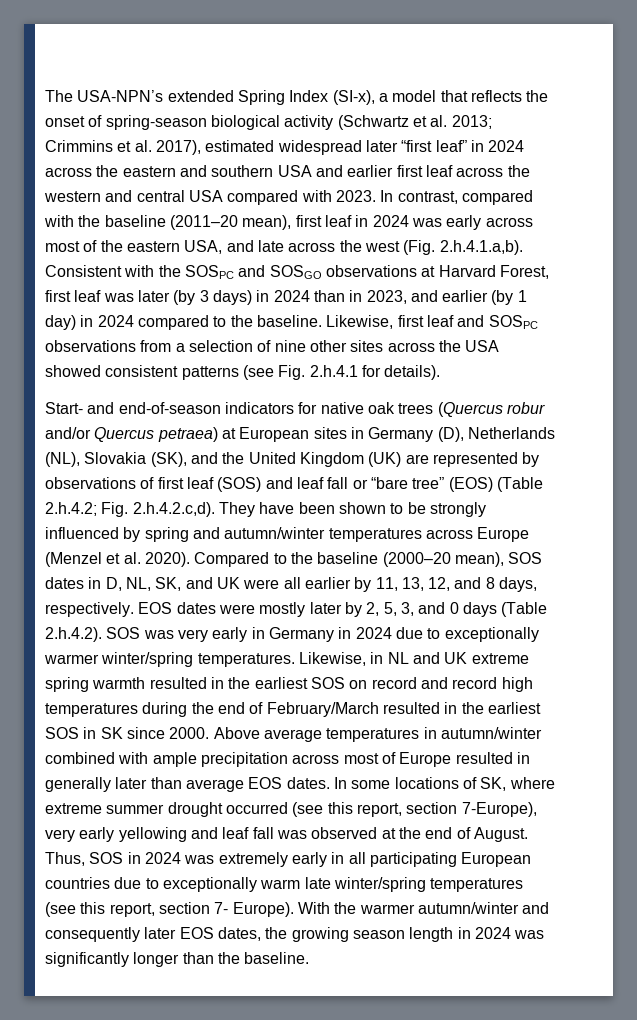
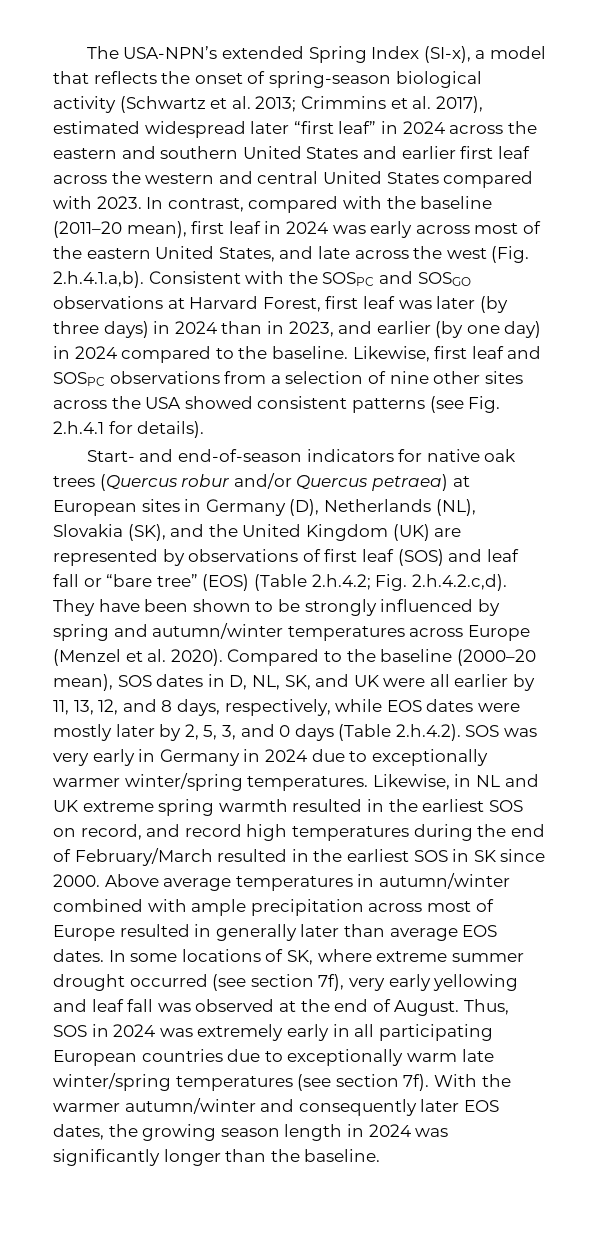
- The USA-NPN’s extended Spring Index (SI-x), a model that reflects the onset of spring-season biological activity (Schwartz et al. 2013; Crimmins et al. 2017), estimated widespread later “first leaf” in 2024 across the eastern and southern USA and earlier first leaf across the western and central USA compared with 2023.
+ The USA-NPN’s extended Spring Index (SI-x), a model that reflects the onset of spring-season biological activity (Schwartz et al. 2013; Crimmins et al. 2017), estimated widespread later “first leaf” in 2024 across the eastern and southern United States and earlier first leaf across the western and central United States compared with 2023.
- In contrast, compared with the baseline (2011–20 mean), first leaf in 2024 was early across most of the eastern USA, and late across the west (Fig. 2.h.4.1.a,b). Consistent with the SOSPC and SOSGO observations at Harvard Forest, first leaf was later (by 3 days) in 2024 than in 2023, and earlier (by 1 day) in 2024 compared to the baseline.
+ In contrast, compared with the baseline (2011–20 mean), first leaf in 2024 was early across most of the eastern United States, and late across the west (Fig. 2.h.4.1.a,b). Consistent with the SOSPC and SOSGO observations at Harvard Forest, first leaf was later (by three days) in 2024 than in 2023, and earlier (by one day) in 2024 compared to the baseline.
- Compared to the baseline (2000–20 mean), SOS dates in D, NL, SK, and UK were all earlier by 11, 13, 12, and 8 days, respectively. EOS dates were mostly later by 2, 5, 3, and 0 days (Table 2.h.4.2). SOS was very early in Germany in 2024 due to exceptionally warmer winter/spring temperatures.
+ Compared to the baseline (2000–20 mean), SOS dates in D, NL, SK, and UK were all earlier by 11, 13, 12, and 8 days, respectively, while EOS dates were mostly later by 2, 5, 3, and 0 days (Table 2.h.4.2). SOS was very early in Germany in 2024 due to exceptionally warmer winter/spring temperatures.
- Likewise, in NL and UK extreme spring warmth resulted in the earliest SOS on record and record high temperatures during the end of February/March resulted in the earliest SOS in SK since 2000.
+ Likewise, in NL and UK extreme spring warmth resulted in the earliest SOS on record, and record high temperatures during the end of February/March resulted in the earliest SOS in SK since 2000.
- In some locations of SK, where extreme summer drought occurred (see this report, section 7-Europe), very early yellowing and leaf fall was observed at the end of August.
+ In some locations of SK, where extreme summer drought occurred (see section 7f), very early yellowing and leaf fall was observed at the end of August.
- Thus, SOS in 2024 was extremely early in all participating European countries due to exceptionally warm late winter/spring temperatures (see this report, section 7- Europe).
+ Thus, SOS in 2024 was extremely early in all participating European countries due to exceptionally warm late winter/spring temperatures (see section 7f).

